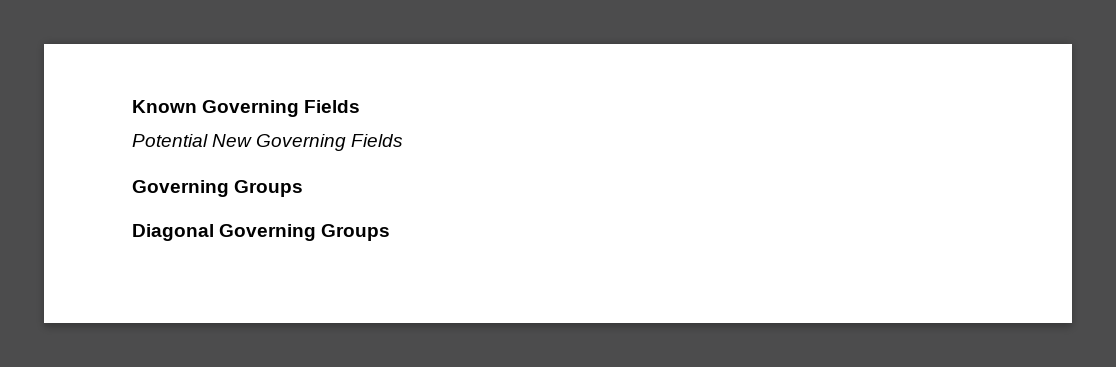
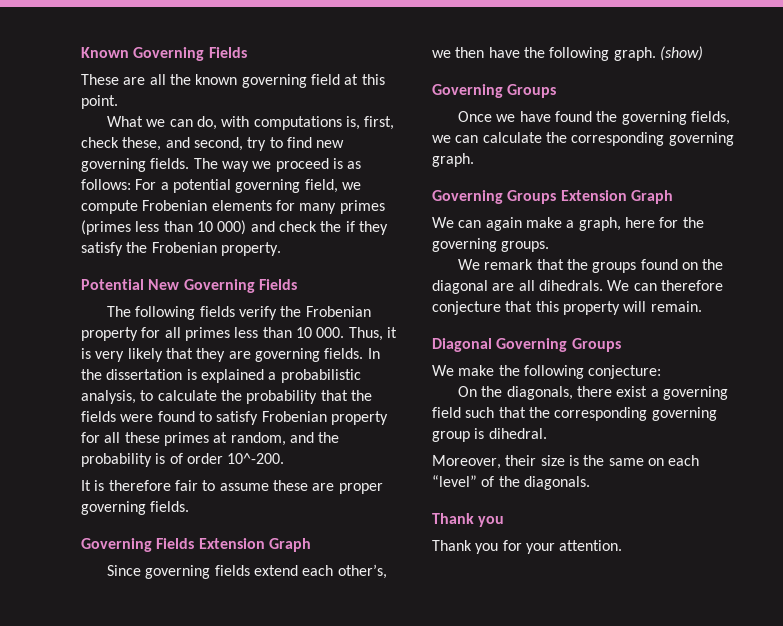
+ These are all the known governing field at this point.
+ What we can do, with computations is, first, check these, and second, try to find new governing fields. The way we proceed is as follows: For a potential governing field, we compute Frobenian elements for many primes (primes less than 10 000) and check the if they satisfy the Frobenian property.
  Potential New Governing Fields
+ The following fields verify the Frobenian property for all primes less than 10 000. Thus, it is very likely that they are governing fields. In the dissertation is explained a probabilistic analysis, to calculate the probability that the fields were found to satisfy Frobenian property for all these primes at random, and the probability is of order 10^-200.
+ It is therefore fair to assume these are proper governing fields.
+ Governing Fields Extension Graph
+ Since governing fields extend each other’s, we then have the following graph. (show)
  Governing Groups
+ Once we have found the governing fields, we can calculate the corresponding governing graph.
+ Governing Groups Extension Graph
+ We can again make a graph, here for the governing groups.
+ We remark that the groups found on the diagonal are all dihedrals. We can therefore conjecture that this property will remain.
  Diagonal Governing Groups
+ We make the following conjecture:
+ On the diagonals, there exist a governing field such that the corresponding governing group is dihedral.
+ Moreover, their size is the same on each “level” of the diagonals.
+ Thank you
+ Thank you for your attention.

